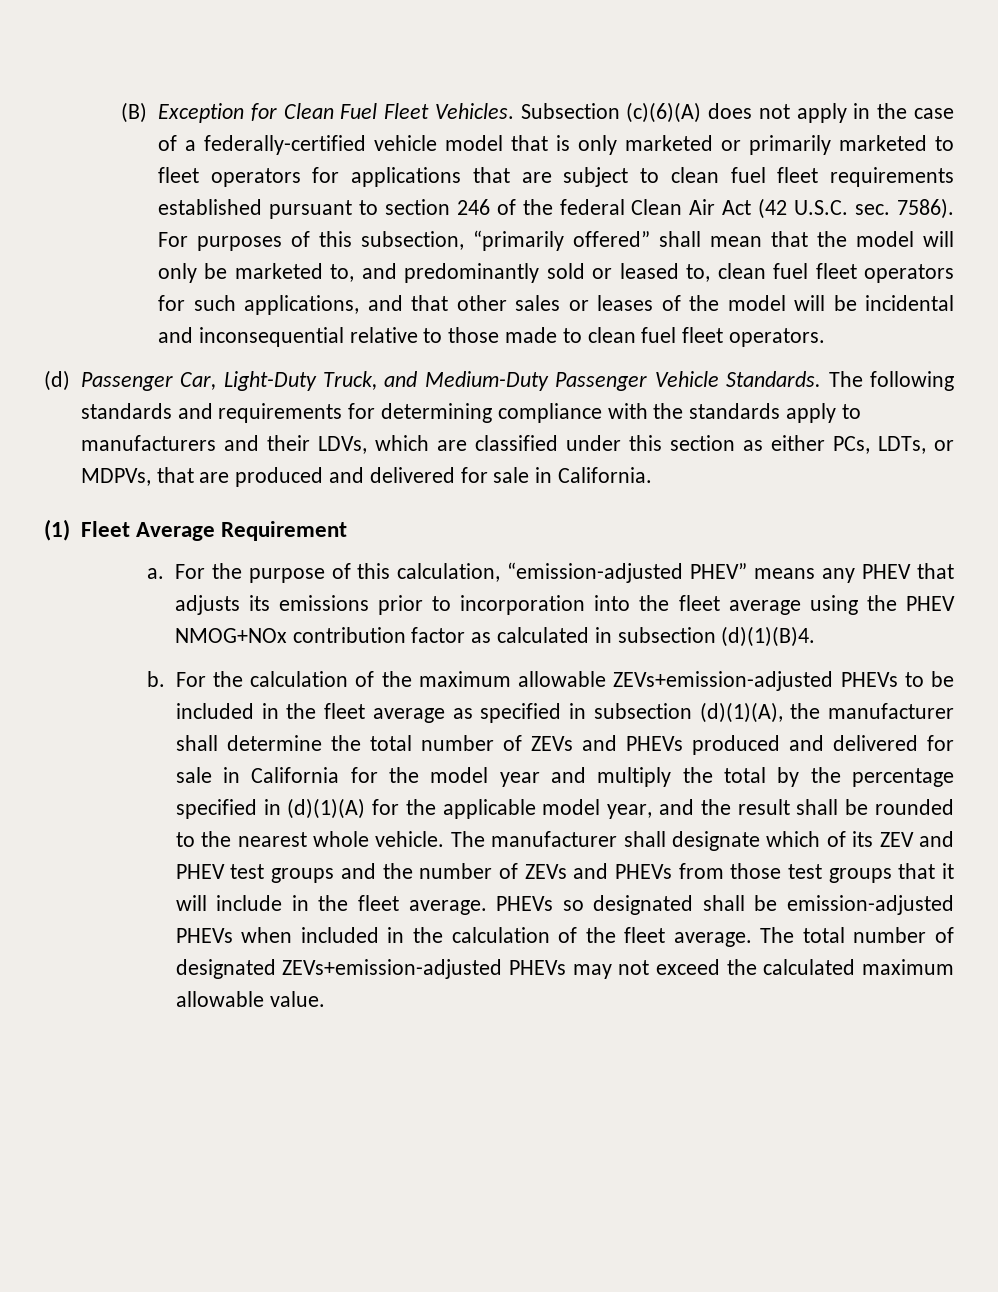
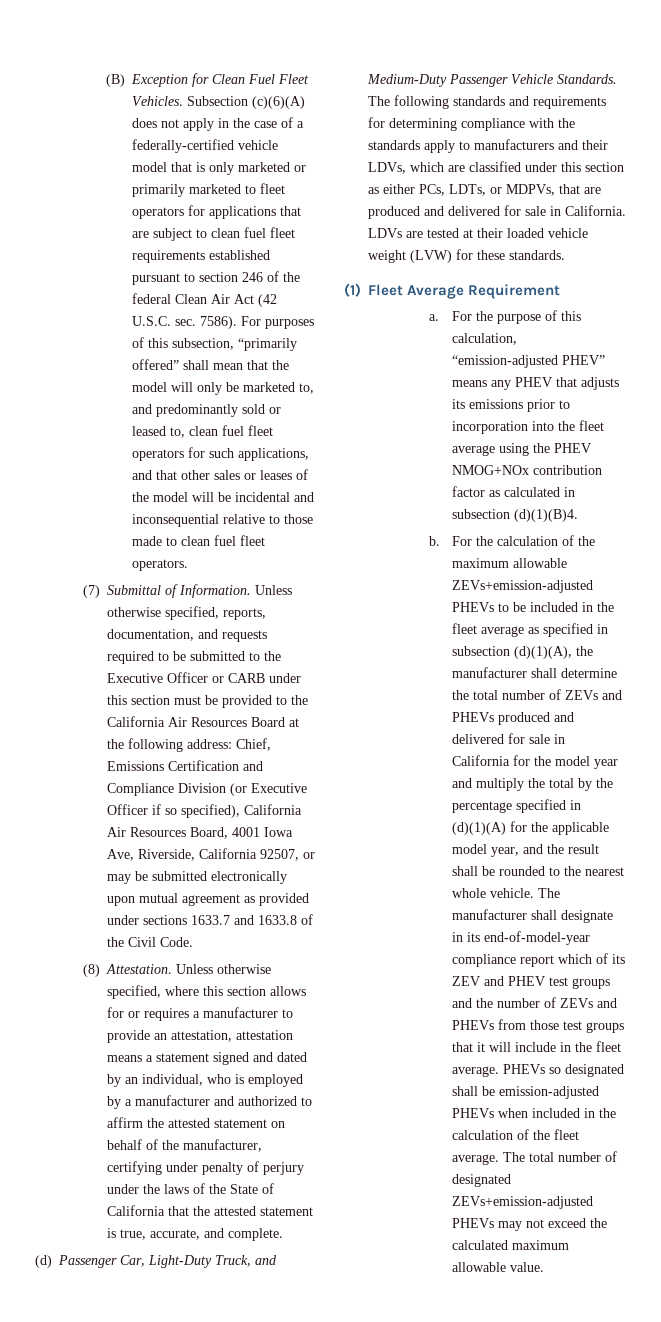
+ (7) Submittal of Information. Unless otherwise specified, reports, documentation, and requests required to be submitted to the Executive Officer or CARB under this section must be provided to the California Air Resources Board at the following address: Chief, Emissions Certification and Compliance Division (or Executive Officer if so specified), California Air Resources Board, 4001 Iowa Ave, Riverside, California 92507, or may be submitted electronically upon mutual agreement as provided under sections 1633.7 and 1633.8 of the Civil Code.
+ (8) Attestation. Unless otherwise specified, where this section allows for or requires a manufacturer to provide an attestation, attestation means a statement signed and dated by an individual, who is employed by a manufacturer and authorized to affirm the attested statement on behalf of the manufacturer, certifying under penalty of perjury under the laws of the State of California that the attested statement is true, accurate, and complete.
+ LDVs are tested at their loaded vehicle weight (LVW) for these standards.
- The manufacturer shall designate which of its ZEV and PHEV test groups and the number of ZEVs and PHEVs from those test groups that it will include in the fleet average.
+ The manufacturer shall designate in its end-of-model-year compliance report which of its ZEV and PHEV test groups and the number of ZEVs and PHEVs from those test groups that it will include in the fleet average.

